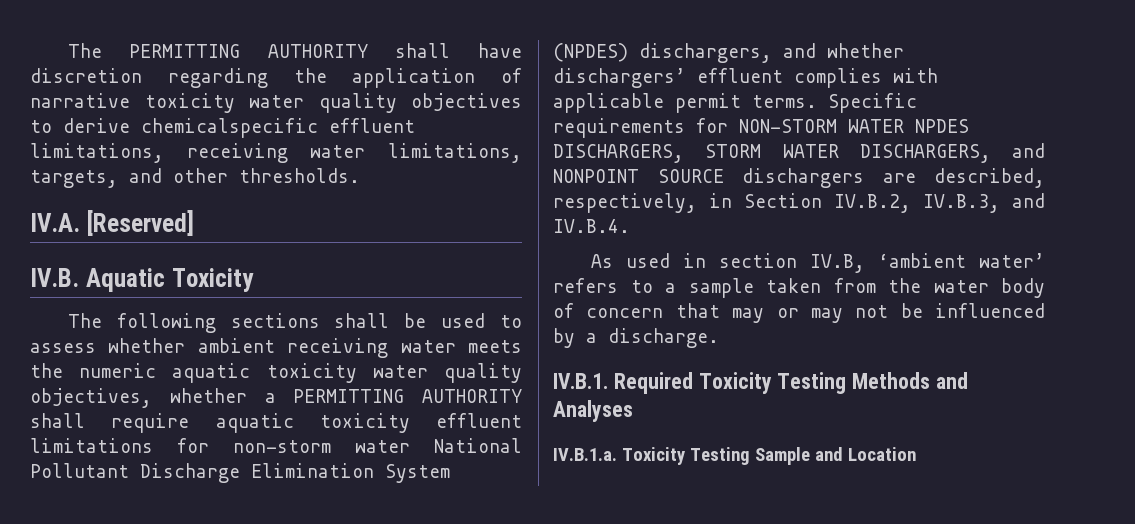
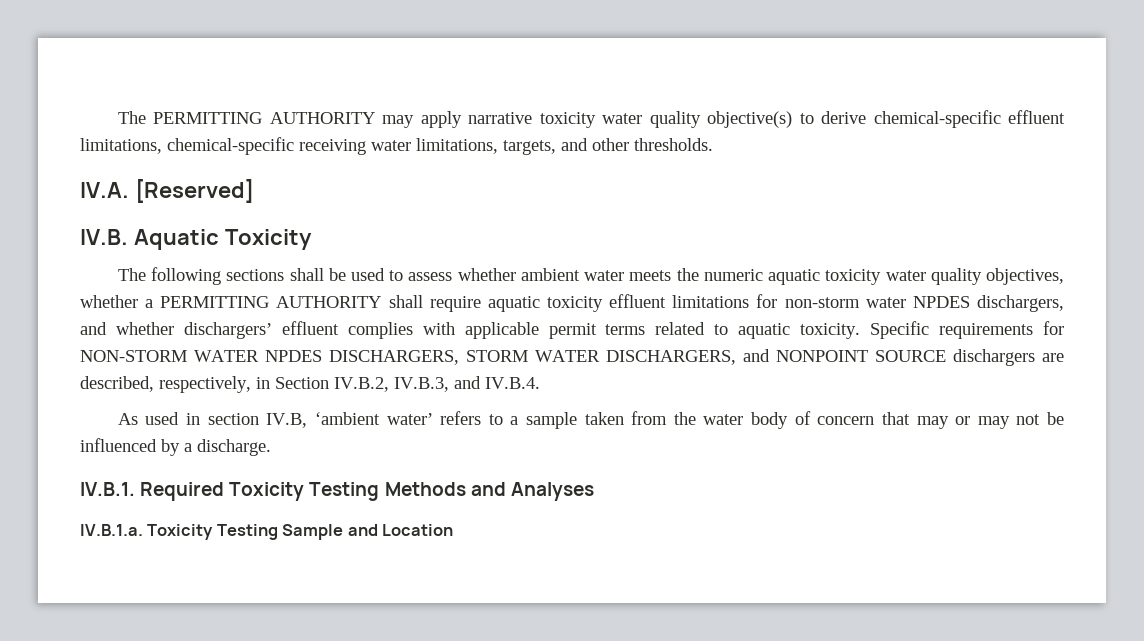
- The PERMITTING AUTHORITY shall have discretion regarding the application of narrative toxicity water quality objectives to derive chemicalspecific effluent limitations, receiving water limitations, targets, and other thresholds.
+ The PERMITTING AUTHORITY may apply narrative toxicity water quality objective(s) to derive chemical-specific effluent limitations, chemical-specific receiving water limitations, targets, and other thresholds.
- The following sections shall be used to assess whether ambient receiving water meets the numeric aquatic toxicity water quality objectives, whether a PERMITTING AUTHORITY shall require aquatic toxicity effluent limitations for non-storm water National Pollutant Discharge Elimination System (NPDES) dischargers, and whether dischargers’ effluent complies with applicable permit terms.
+ The following sections shall be used to assess whether ambient water meets the numeric aquatic toxicity water quality objectives, whether a PERMITTING AUTHORITY shall require aquatic toxicity effluent limitations for non-storm water NPDES dischargers, and whether dischargers’ effluent complies with applicable permit terms related to aquatic toxicity.

